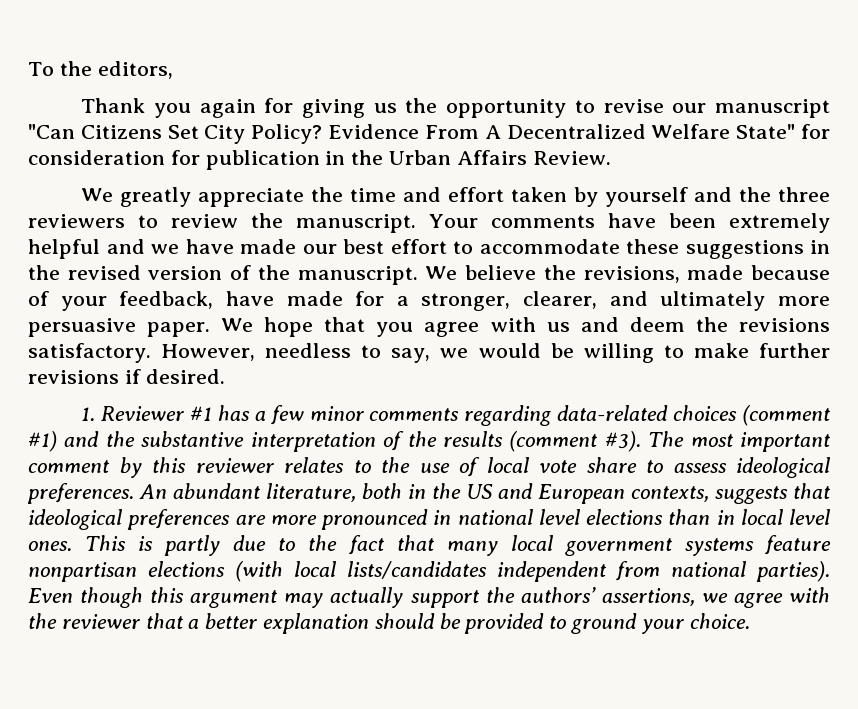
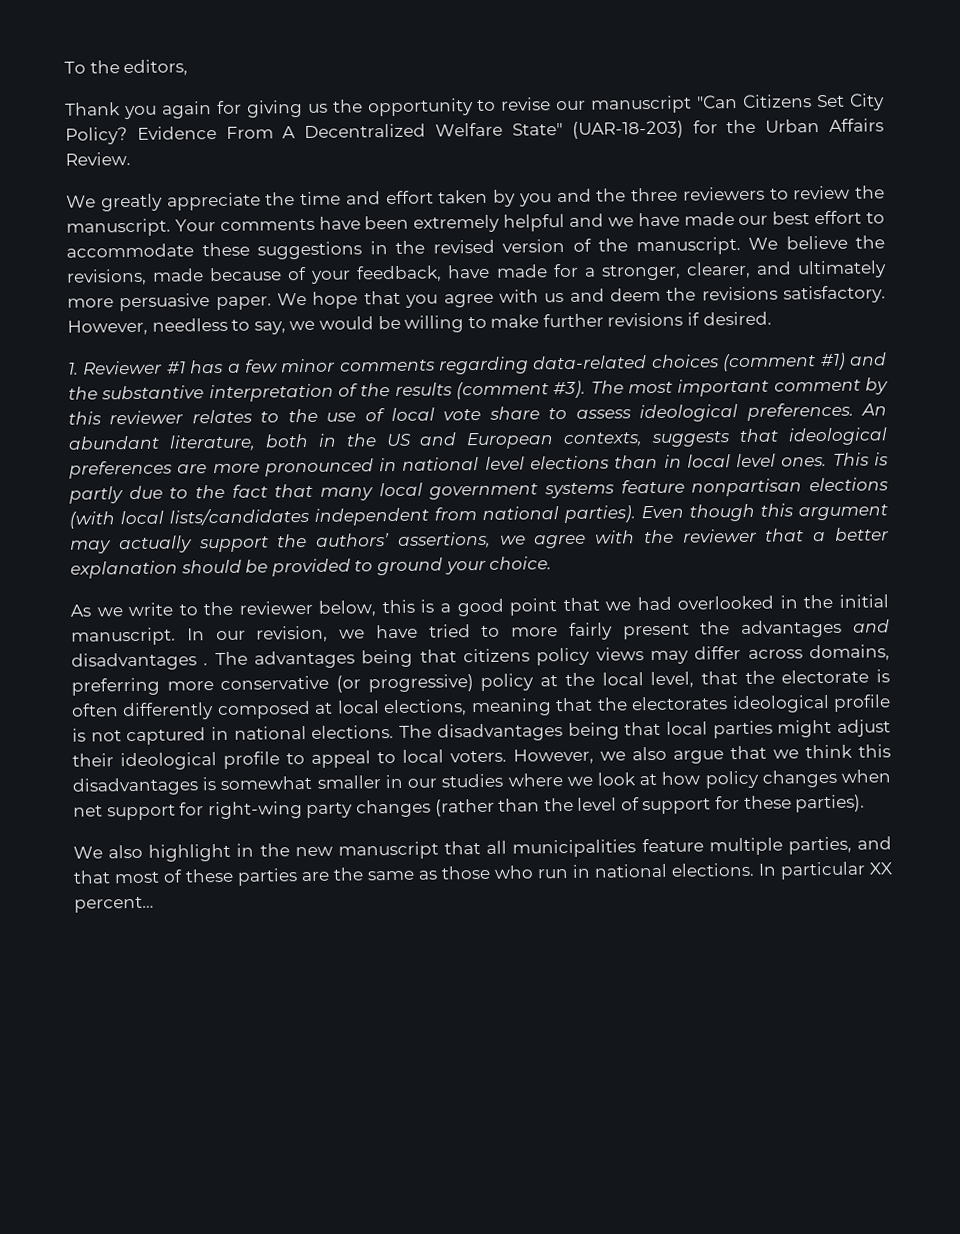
- Evidence From A Decentralized Welfare State" for consideration for publication in the Urban Affairs Review.
+ Evidence From A Decentralized Welfare State" (UAR-18-203) for the Urban Affairs Review.
- We greatly appreciate the time and effort taken by yourself and the three reviewers to review the manuscript.
+ We greatly appreciate the time and effort taken by you and the three reviewers to review the manuscript.
+ As we write to the reviewer below, this is a good point that we had overlooked in the initial manuscript. In our revision, we have tried to more fairly present the advantages and disadvantages . The advantages being that citizens policy views may differ across domains, preferring more conservative (or progressive) policy at the local level, that the electorate is often differently composed at local elections, meaning that the electorates ideological profile is not captured in national elections. The disadvantages being that local parties might adjust their ideological profile to appeal to local voters. However, we also argue that we think this disadvantages is somewhat smaller in our studies where we look at how policy changes when net support for right-wing party changes (rather than the level of support for these parties).
+ We also highlight in the new manuscript that all municipalities feature multiple parties, and that most of these parties are the same as those who run in national elections. In particular XX percent…

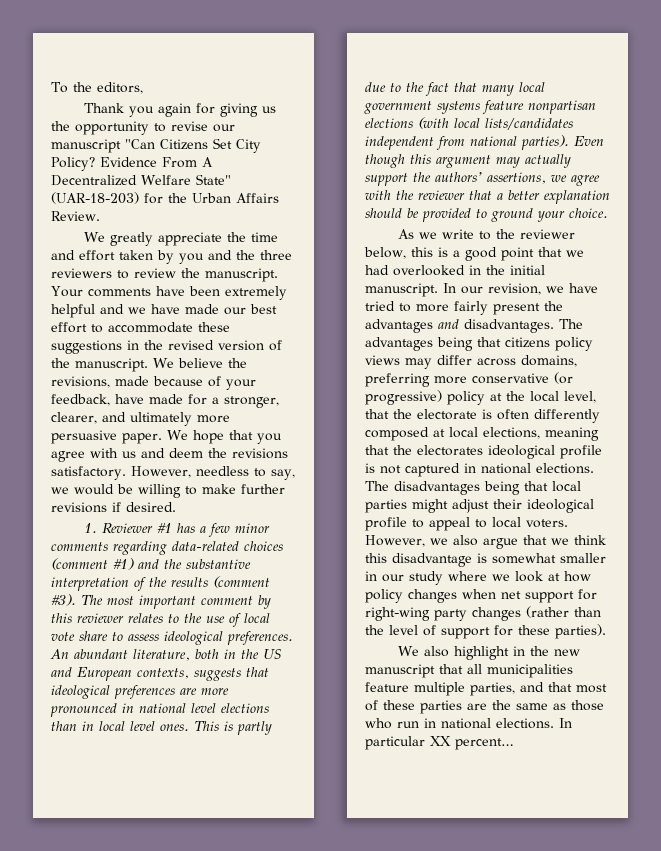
- In our revision, we have tried to more fairly present the advantages and disadvantages .
+ In our revision, we have tried to more fairly present the advantages and disadvantages.
- However, we also argue that we think this disadvantages is somewhat smaller in our studies where we look at how policy changes when net support for right-wing party changes (rather than the level of support for these parties).
+ However, we also argue that we think this disadvantage is somewhat smaller in our study where we look at how policy changes when net support for right-wing party changes (rather than the level of support for these parties).

